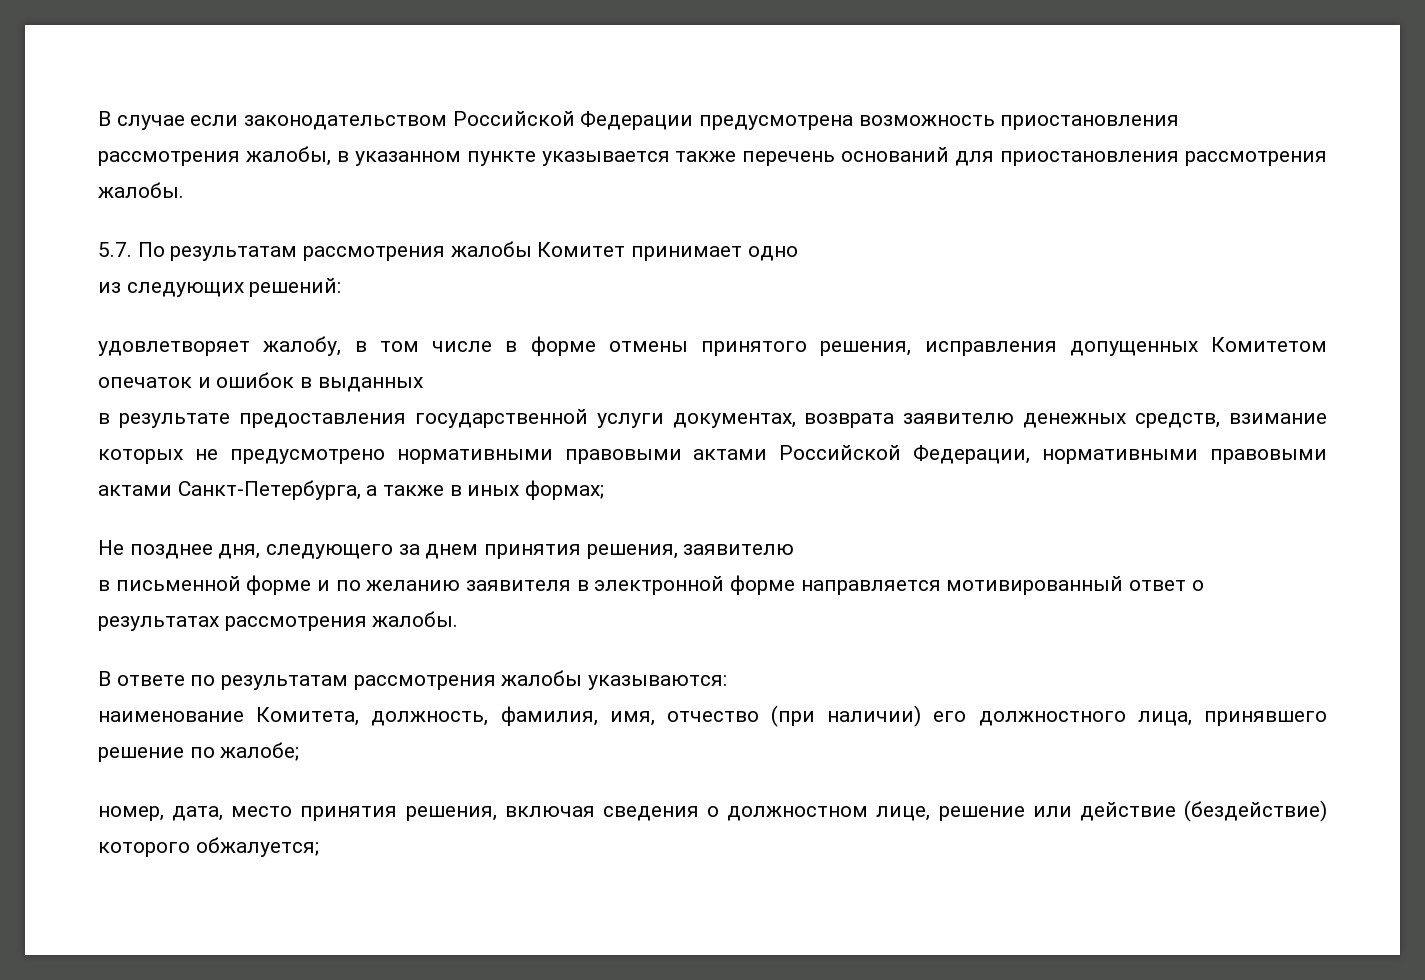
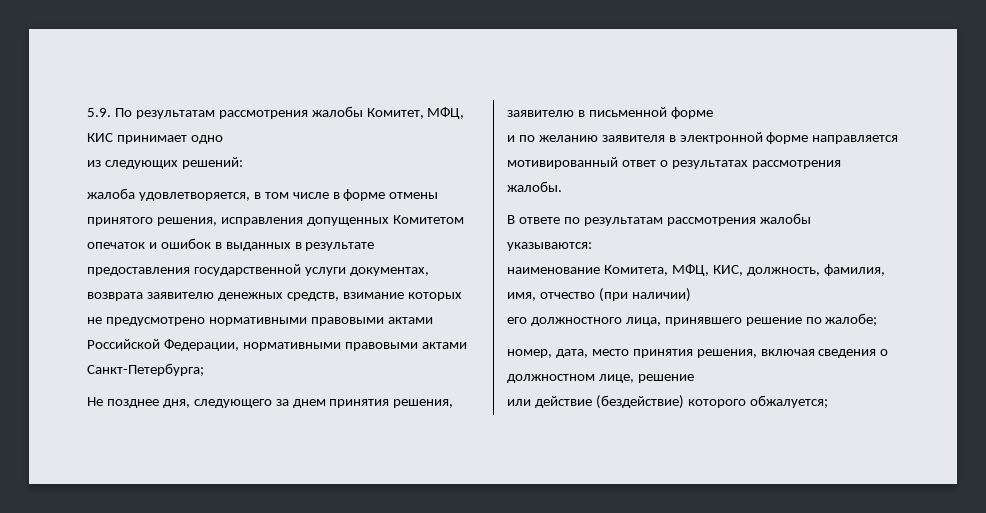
- В случае если законодательством Российской Федерации предусмотрена возможность приостановления рассмотрения жалобы, в указанном пункте указывается также перечень оснований для приостановления рассмотрения жалобы.
- 5.7. По результатам рассмотрения жалобы Комитет принимает одно
+ 5.9. По результатам рассмотрения жалобы Комитет, МФЦ, КИС принимает одно
- удовлетворяет жалобу, в том числе в форме отмены принятого решения, исправления допущенных Комитетом опечаток и ошибок в выданных
- в результате предоставления государственной услуги документах, возврата заявителю денежных средств, взимание которых не предусмотрено нормативными правовыми актами Российской Федерации, нормативными правовыми актами Санкт-Петербурга, а также в иных формах;
+ жалоба удовлетворяется, в том числе в форме отмены принятого решения, исправления допущенных Комитетом опечаток и ошибок в выданных в результате предоставления государственной услуги документах, возврата заявителю денежных средств, взимание которых не предусмотрено нормативными правовыми актами Российской Федерации, нормативными правовыми актами Санкт-Петербурга;
- Не позднее дня, следующего за днем принятия решения, заявителю
- в письменной форме и по желанию заявителя в электронной форме направляется мотивированный ответ о результатах рассмотрения жалобы.
+ Не позднее дня, следующего за днем принятия решения, заявителю в письменной форме
+ и по желанию заявителя в электронной форме направляется мотивированный ответ о результатах рассмотрения жалобы.
- наименование Комитета, должность, фамилия, имя, отчество (при наличии) его должностного лица, принявшего решение по жалобе;
+ наименование Комитета, МФЦ, КИС, должность, фамилия, имя, отчество (при наличии)
+ его должностного лица, принявшего решение по жалобе;
- номер, дата, место принятия решения, включая сведения о должностном лице, решение или действие (бездействие) которого обжалуется;
+ номер, дата, место принятия решения, включая сведения о должностном лице, решение
+ или действие (бездействие) которого обжалуется;

